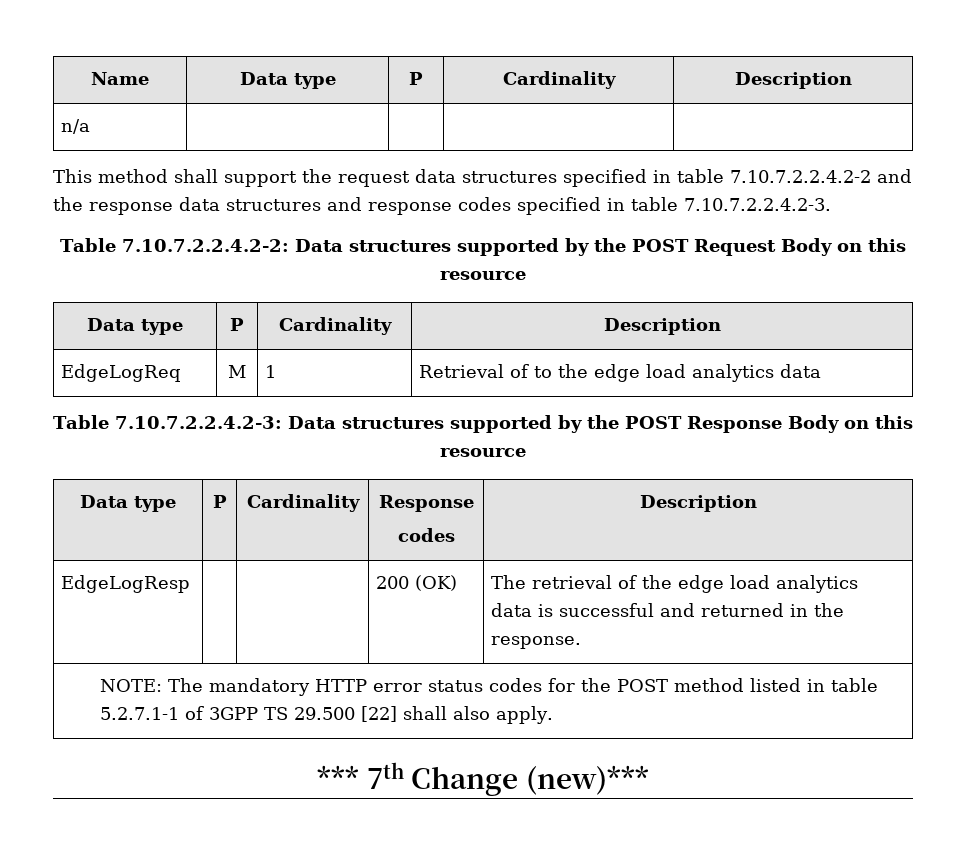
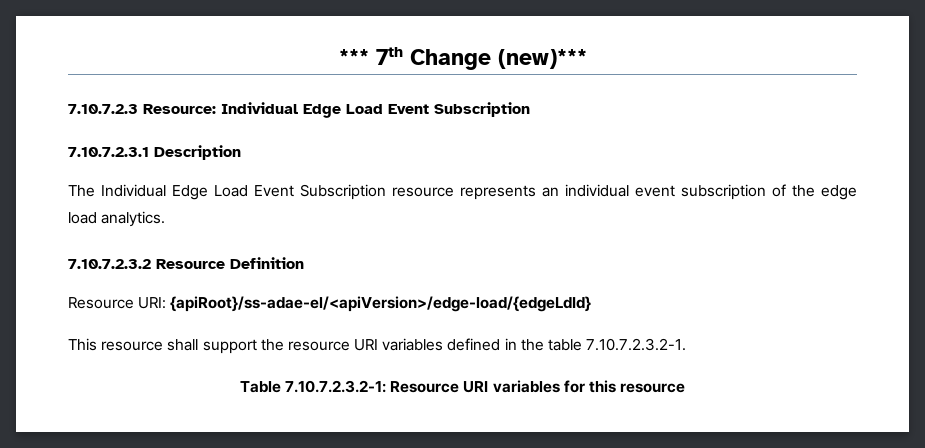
- Name | Data type | P | Cardinality | Description
- n/a | | | |
- This method shall support the request data structures specified in table 7.10.7.2.2.4.2-2 and the response data structures and response codes specified in table 7.10.7.2.2.4.2-3.
- Table 7.10.7.2.2.4.2-2: Data structures supported by the POST Request Body on this resource
- Data type | P | Cardinality | Description
- EdgeLogReq | M | 1 | Retrieval of to the edge load analytics data
- Table 7.10.7.2.2.4.2-3: Data structures supported by the POST Response Body on this resource
- Data type | P | Cardinality | Response
- codes | Description
- EdgeLogResp | | | 200 (OK) | The retrieval of the edge load analytics data is successful and returned in the response.
- NOTE: The mandatory HTTP error status codes for the POST method listed in table 5.2.7.1-1 of 3GPP TS 29.500 [22] shall also apply.
  *** 7th Change (new)***
+ 7.10.7.2.3 Resource: Individual Edge Load Event Subscription
+ 7.10.7.2.3.1 Description
+ The Individual Edge Load Event Subscription resource represents an individual event subscription of the edge load analytics.
+ 7.10.7.2.3.2 Resource Definition
+ Resource URI: {apiRoot}/ss-adae-el/<apiVersion>/edge-load/{edgeLdId}
+ This resource shall support the resource URI variables defined in the table 7.10.7.2.3.2-1.
+ Table 7.10.7.2.3.2-1: Resource URI variables for this resource

